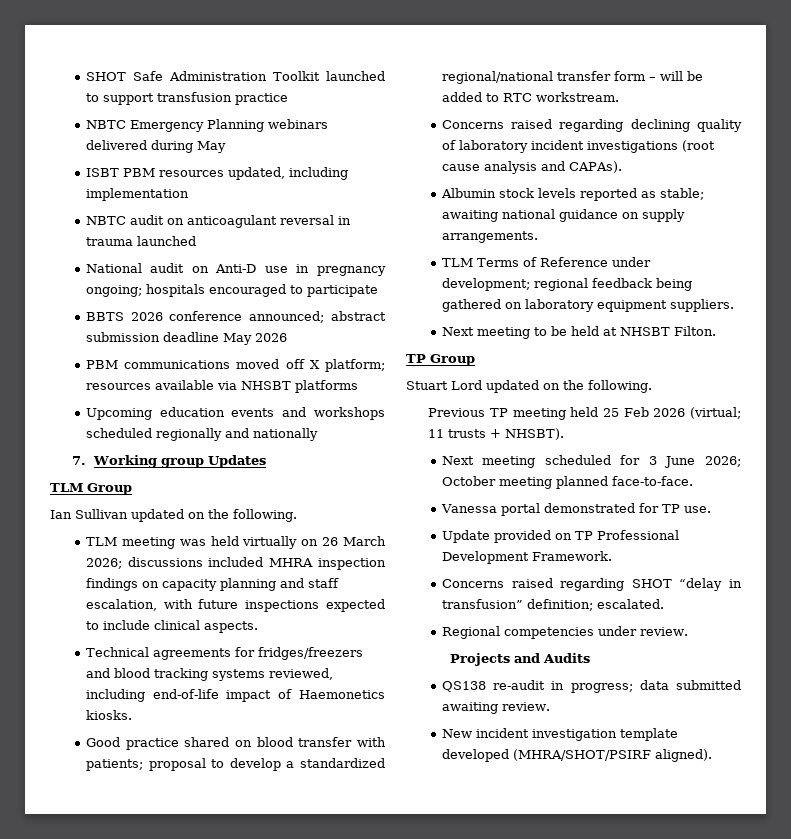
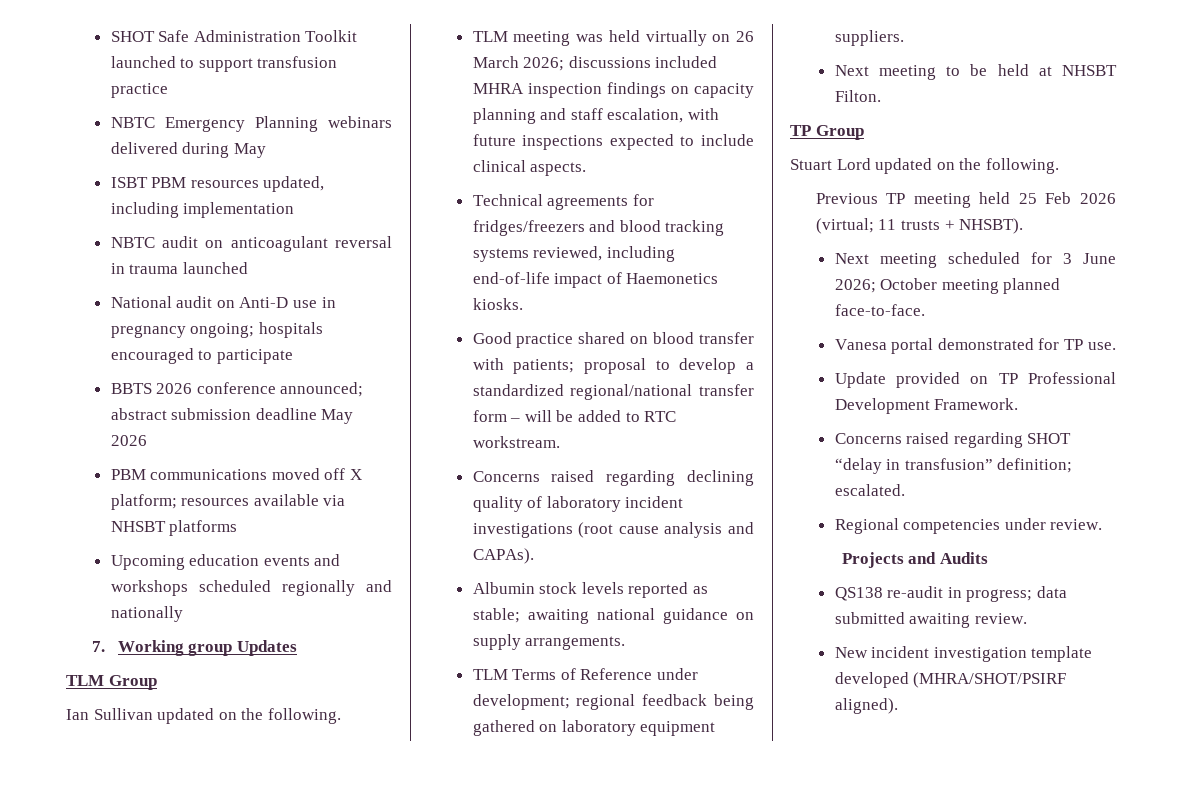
- Vanessa portal demonstrated for TP use.
+ Vanesa portal demonstrated for TP use.

